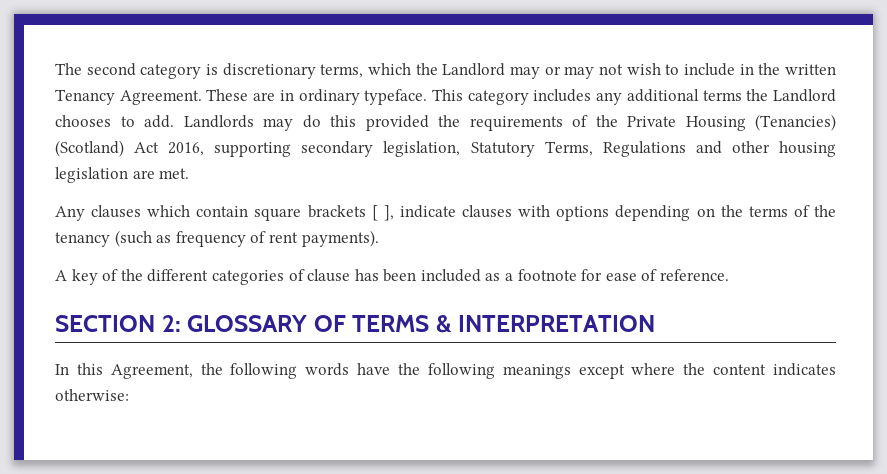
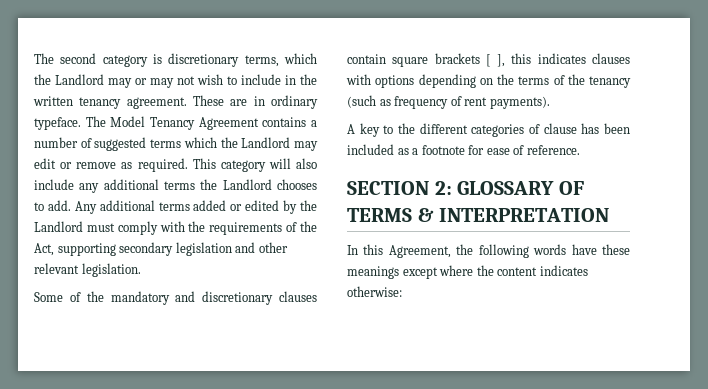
- The second category is discretionary terms, which the Landlord may or may not wish to include in the written Tenancy Agreement.
+ The second category is discretionary terms, which the Landlord may or may not wish to include in the written tenancy agreement.
- This category includes any additional terms the Landlord chooses to add.
+ The Model Tenancy Agreement contains a number of suggested terms which the Landlord may edit or remove as required. This category will also include any additional terms the Landlord chooses to add.
- Landlords may do this provided the requirements of the Private Housing (Tenancies) (Scotland) Act 2016, supporting secondary legislation, Statutory Terms, Regulations and other housing legislation are met.
- Any clauses which contain square brackets [ ], indicate clauses with options depending on the terms of the tenancy (such as frequency of rent payments).
+ Any additional terms added or edited by the Landlord must comply with the requirements of the Act, supporting secondary legislation and other relevant legislation.
+ Some of the mandatory and discretionary clauses contain square brackets [ ], this indicates clauses with options depending on the terms of the tenancy (such as frequency of rent payments).
- A key of the different categories of clause has been included as a footnote for ease of reference.
+ A key to the different categories of clause has been included as a footnote for ease of reference.
- In this Agreement, the following words have the following meanings except where the content indicates otherwise:
+ In this Agreement, the following words have these meanings except where the content indicates otherwise:

